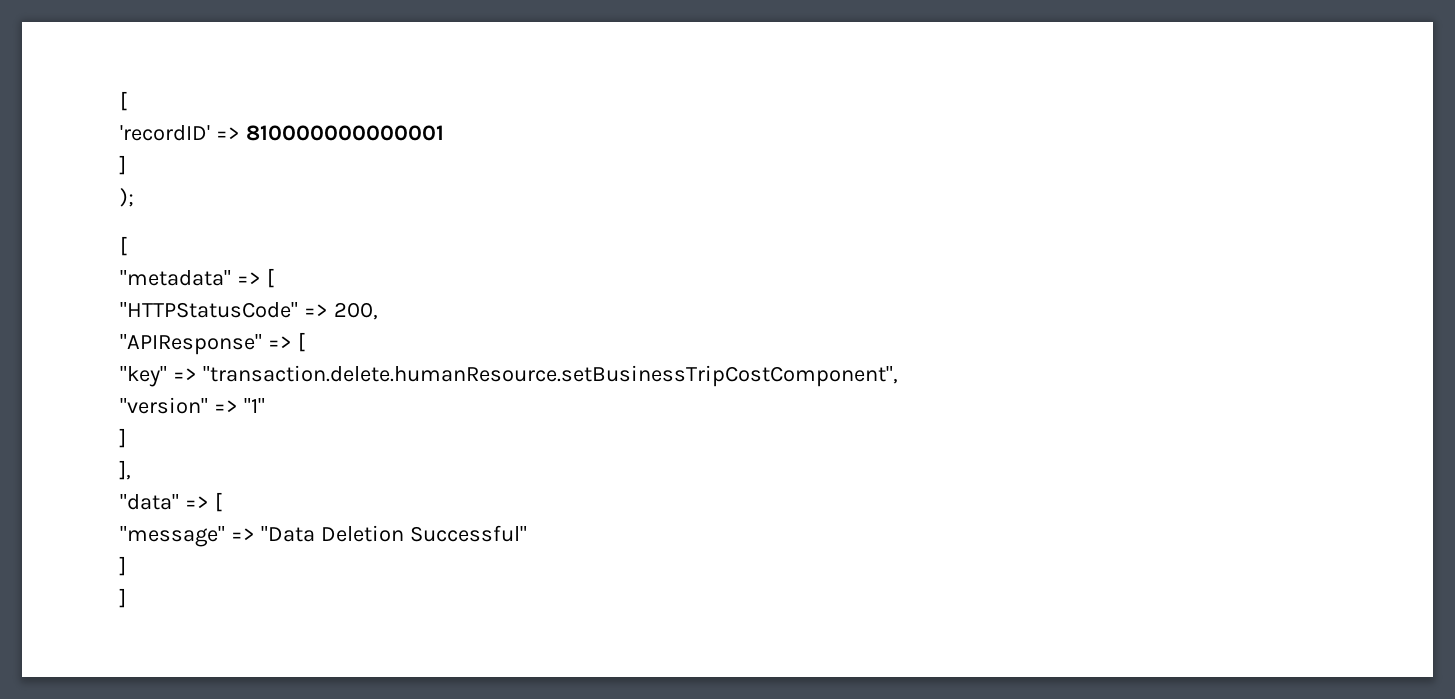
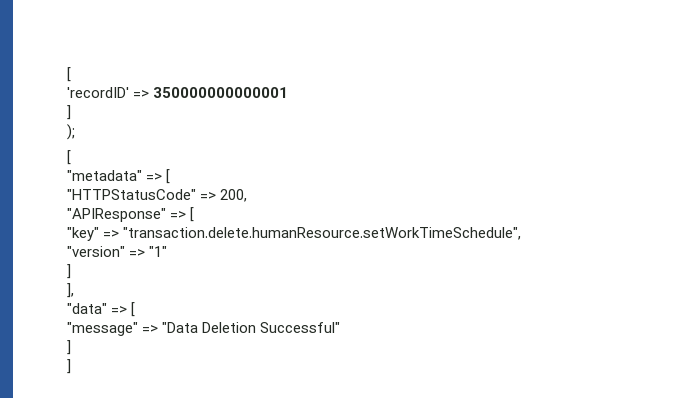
- 'recordID' => 810000000000001
+ 'recordID' => 350000000000001
- "key" => "transaction.delete.humanResource.setBusinessTripCostComponent",
+ "key" => "transaction.delete.humanResource.setWorkTimeSchedule",

